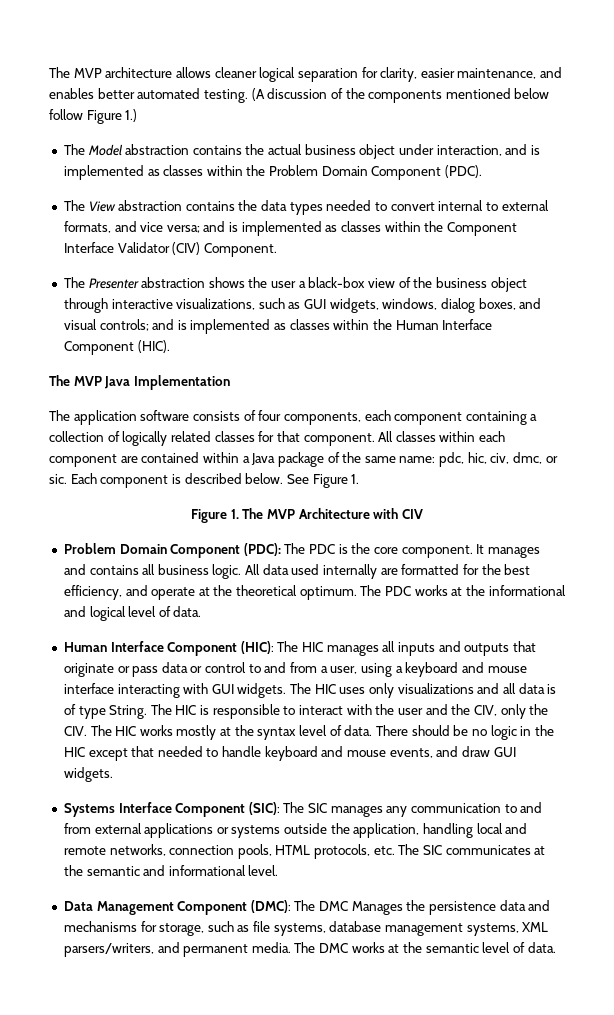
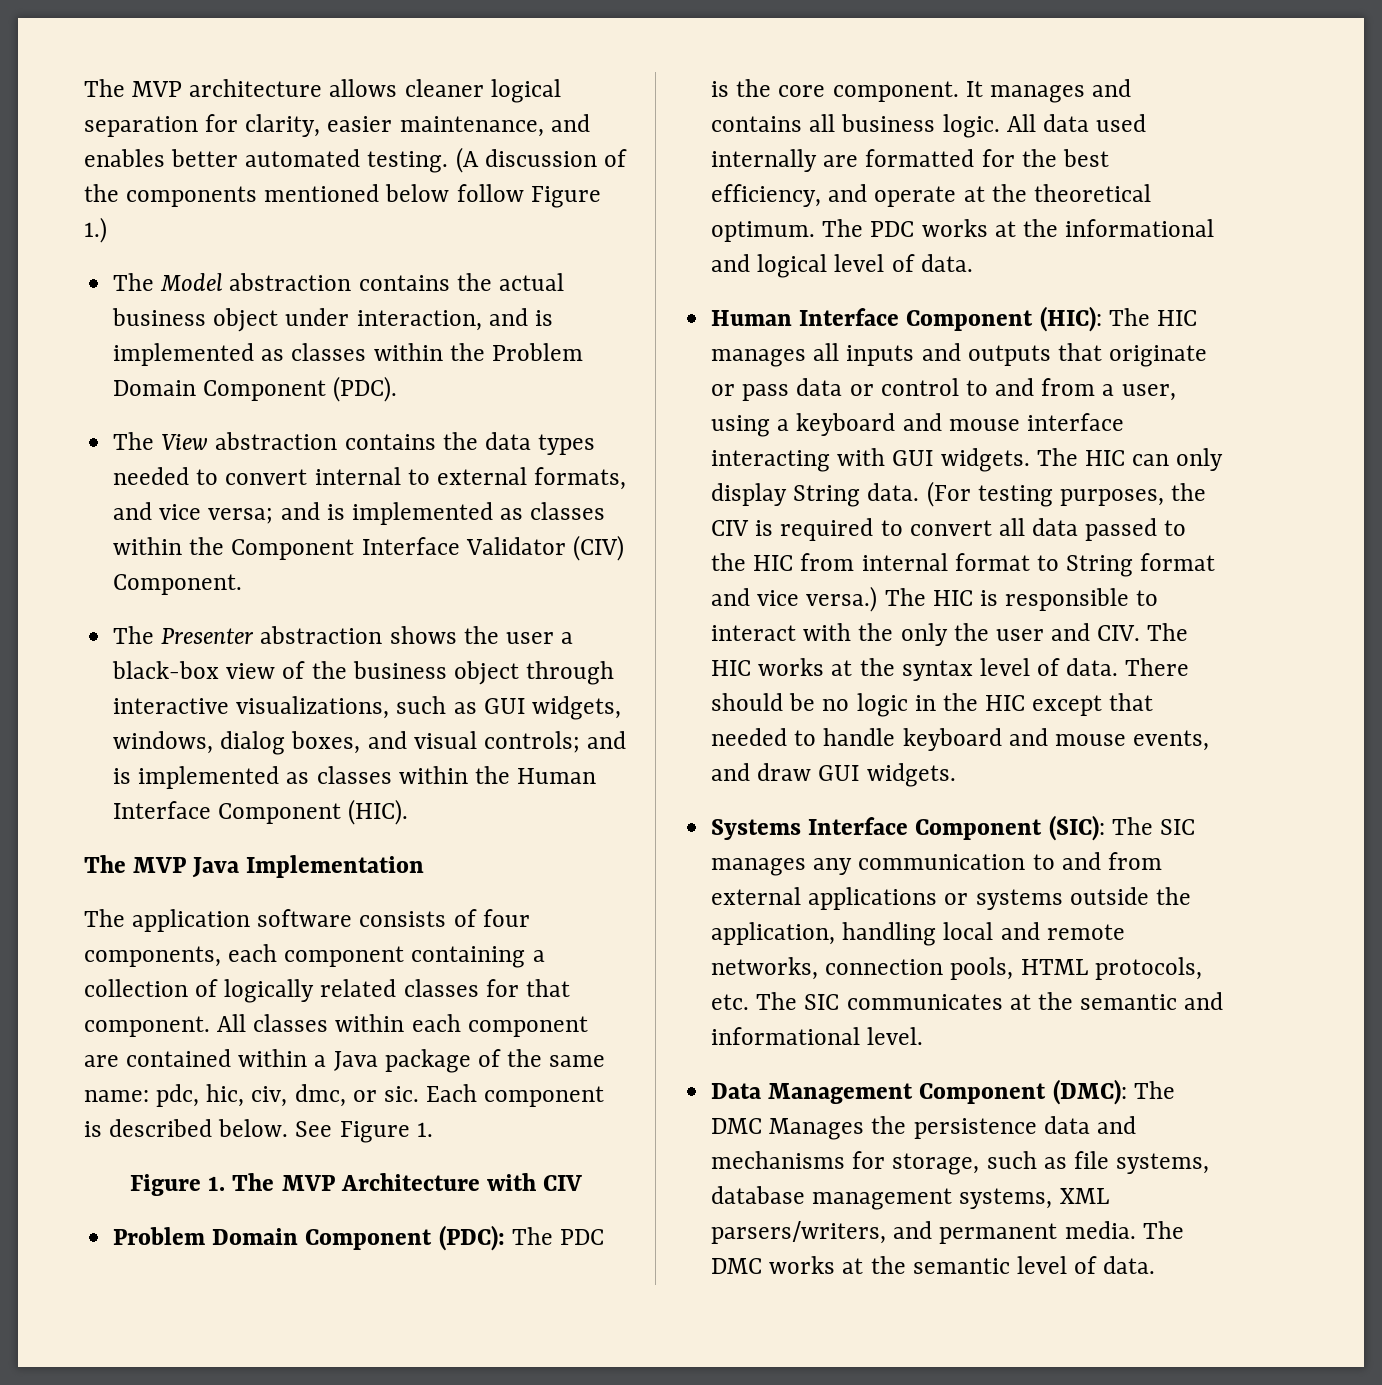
- The HIC uses only visualizations and all data is of type String.
+ The HIC can only display String data. (For testing purposes, the CIV is required to convert all data passed to the HIC from internal format to String format and vice versa.)
- The HIC is responsible to interact with the user and the CIV, only the CIV. The HIC works mostly at the syntax level of data.
+ The HIC is responsible to interact with the only the user and CIV. The HIC works at the syntax level of data.

